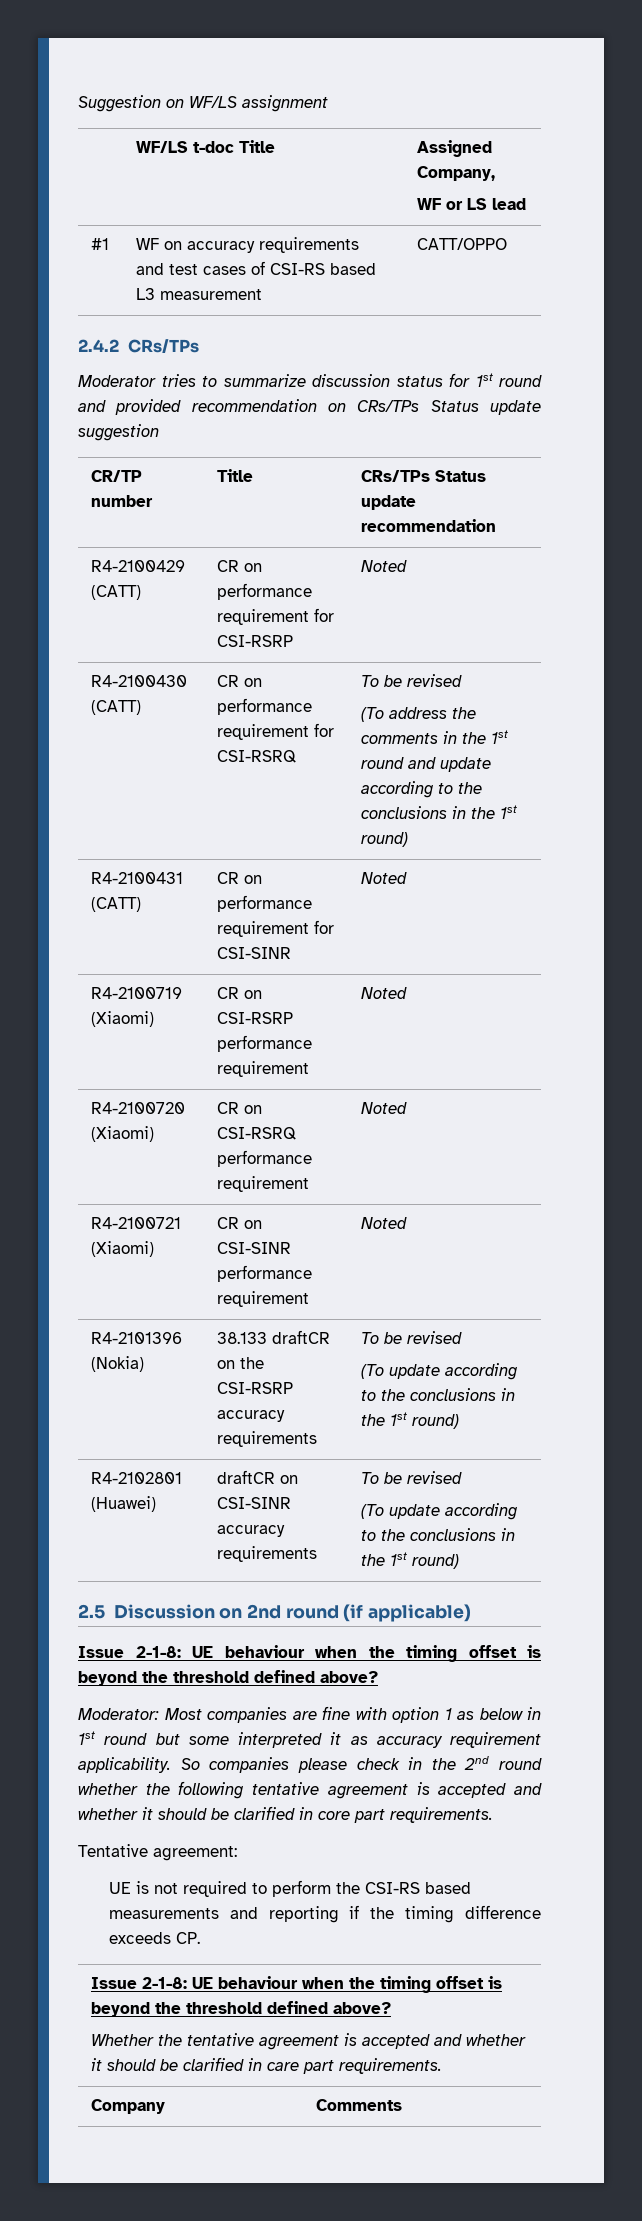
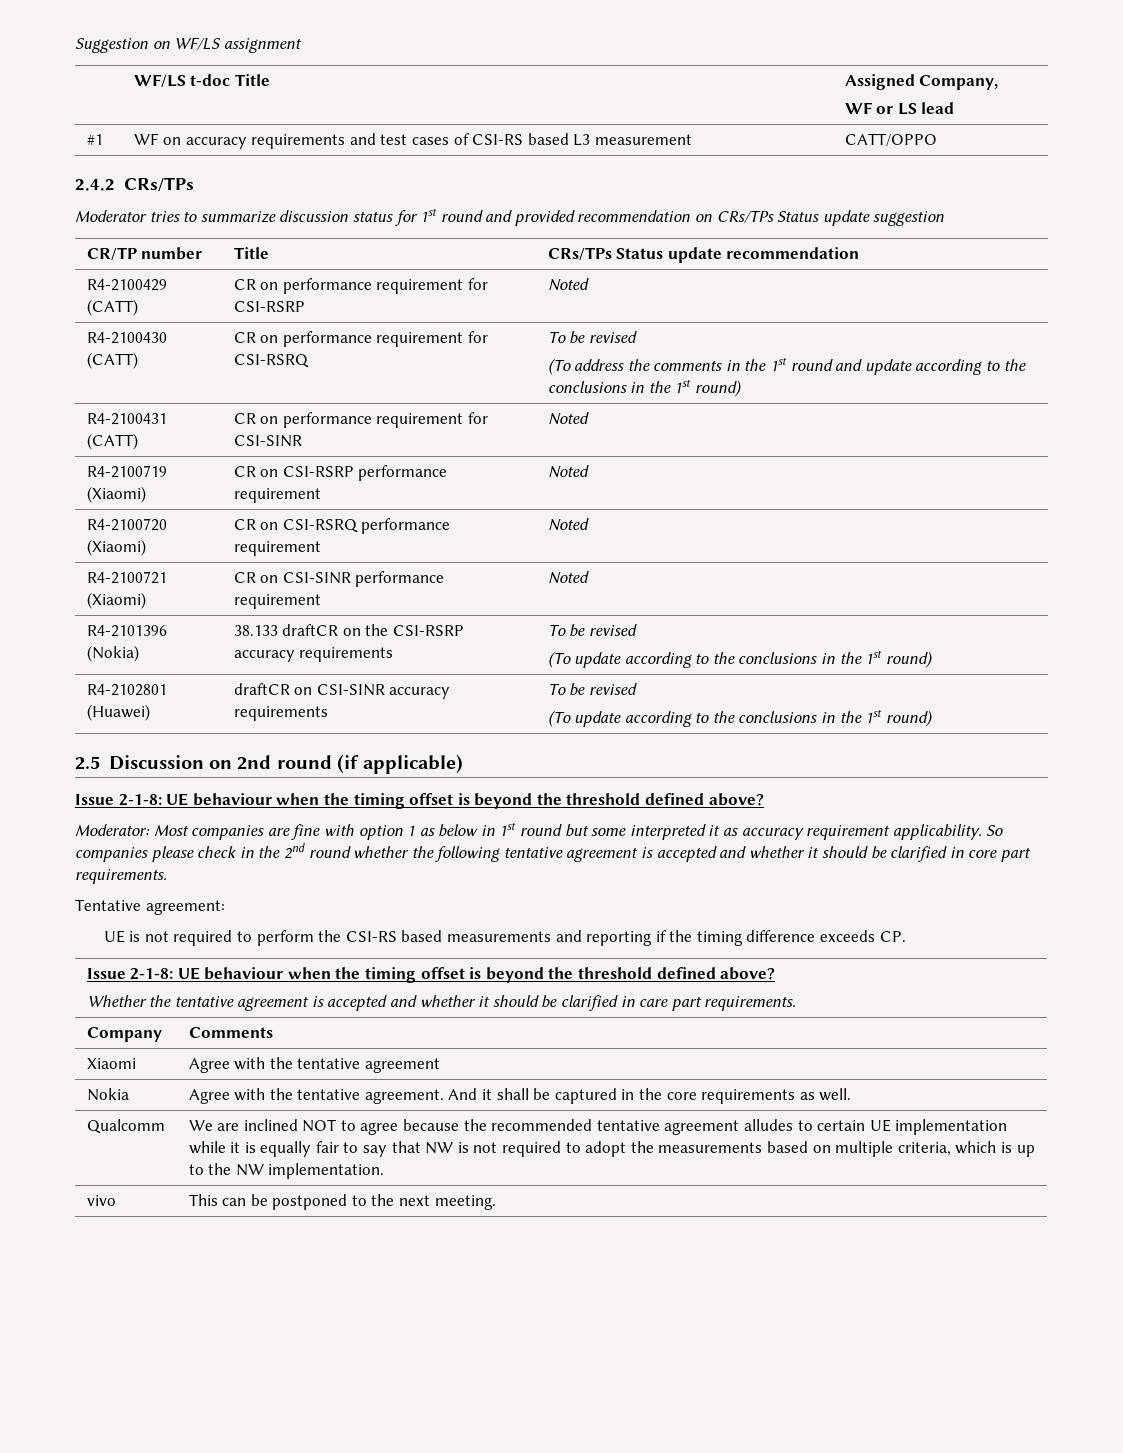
+ Xiaomi | Agree with the tentative agreement
+ Nokia | Agree with the tentative agreement. And it shall be captured in the core requirements as well.
+ Qualcomm | We are inclined NOT to agree because the recommended tentative agreement alludes to certain UE implementation while it is equally fair to say that NW is not required to adopt the measurements based on multiple criteria, which is up to the NW implementation.
+ vivo | This can be postponed to the next meeting.

